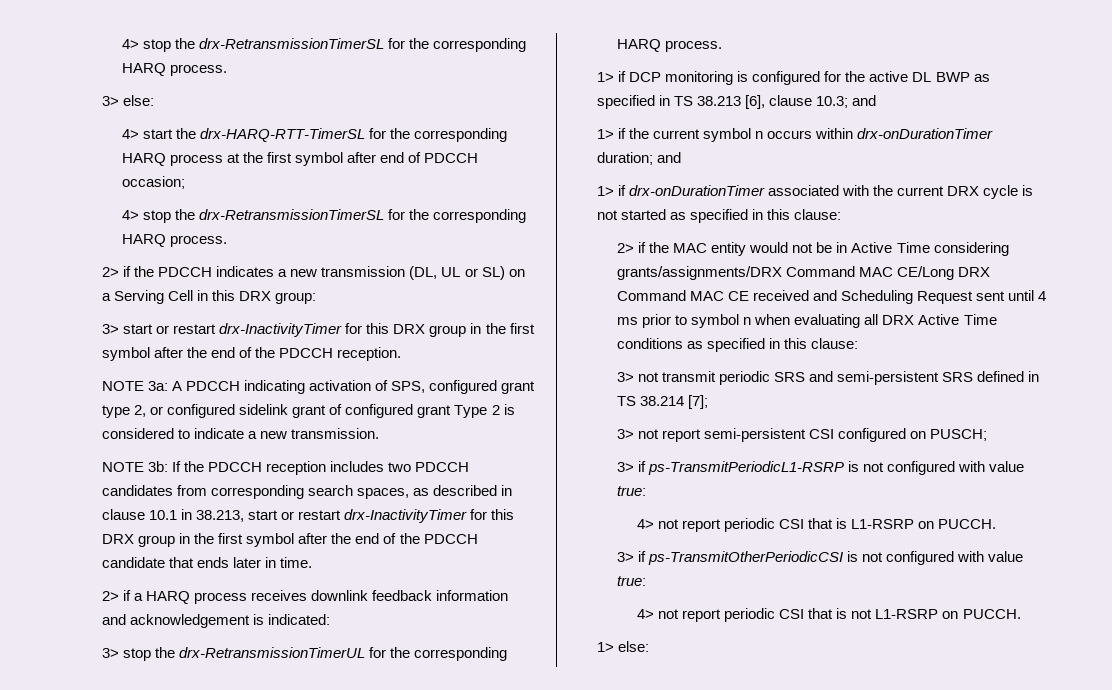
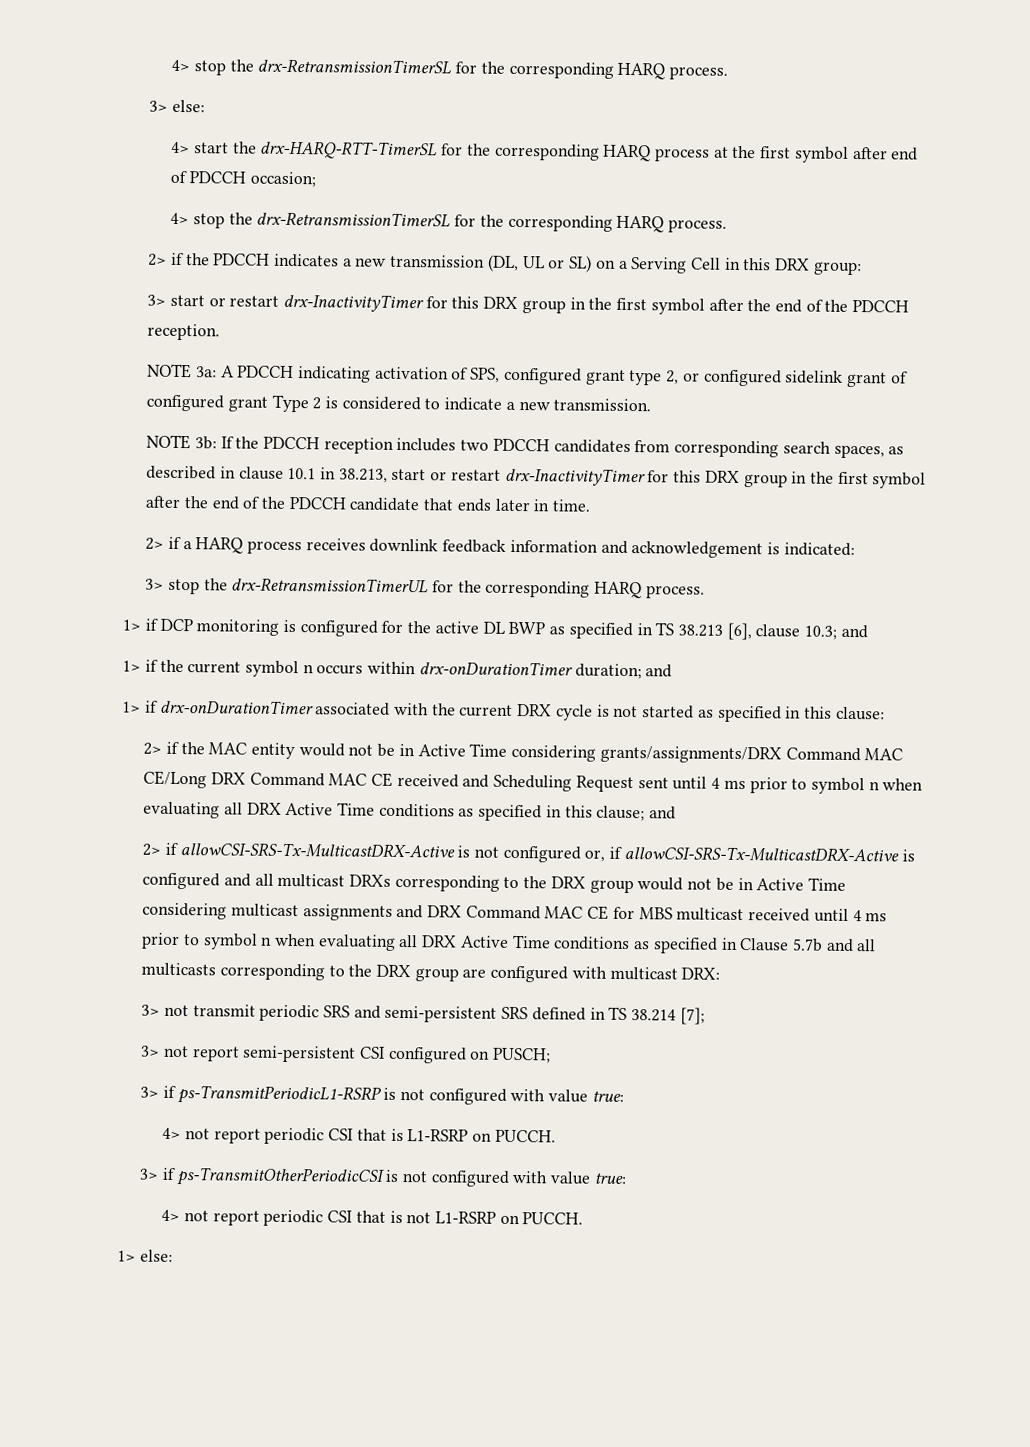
- 2> if the MAC entity would not be in Active Time considering grants/assignments/DRX Command MAC CE/Long DRX Command MAC CE received and Scheduling Request sent until 4 ms prior to symbol n when evaluating all DRX Active Time conditions as specified in this clause:
+ 2> if the MAC entity would not be in Active Time considering grants/assignments/DRX Command MAC CE/Long DRX Command MAC CE received and Scheduling Request sent until 4 ms prior to symbol n when evaluating all DRX Active Time conditions as specified in this clause; and
+ 2> if allowCSI-SRS-Tx-MulticastDRX-Active is not configured or, if allowCSI-SRS-Tx-MulticastDRX-Active is configured and all multicast DRXs corresponding to the DRX group would not be in Active Time considering multicast assignments and DRX Command MAC CE for MBS multicast received until 4 ms prior to symbol n when evaluating all DRX Active Time conditions as specified in Clause 5.7b and all multicasts corresponding to the DRX group are configured with multicast DRX:

